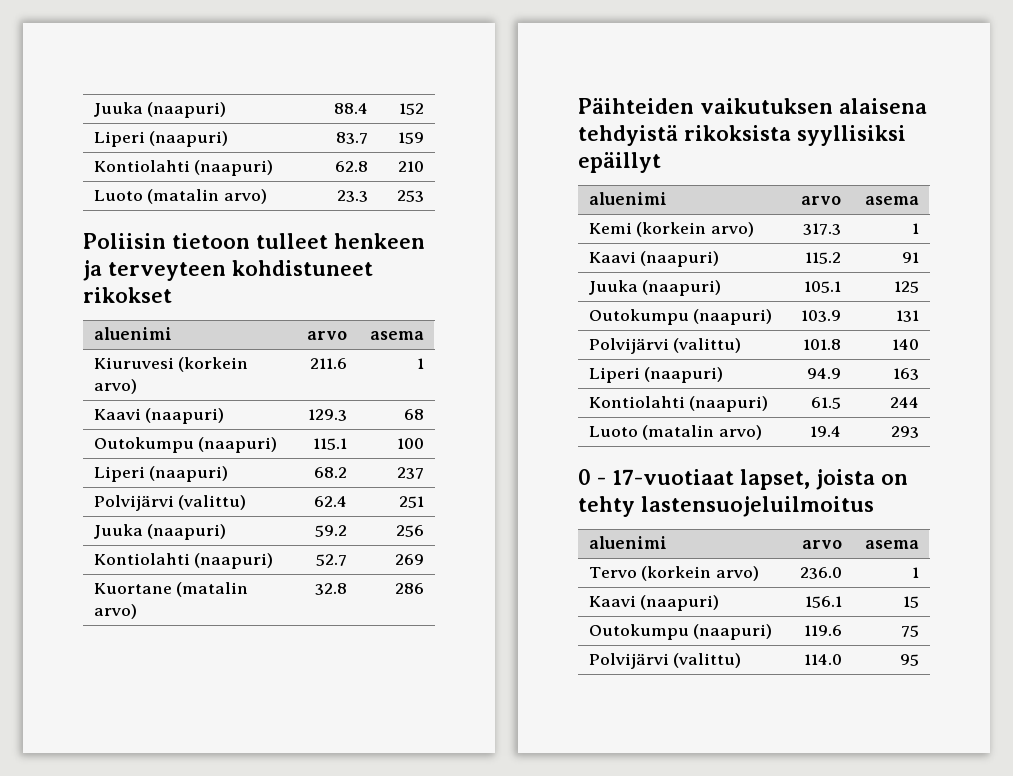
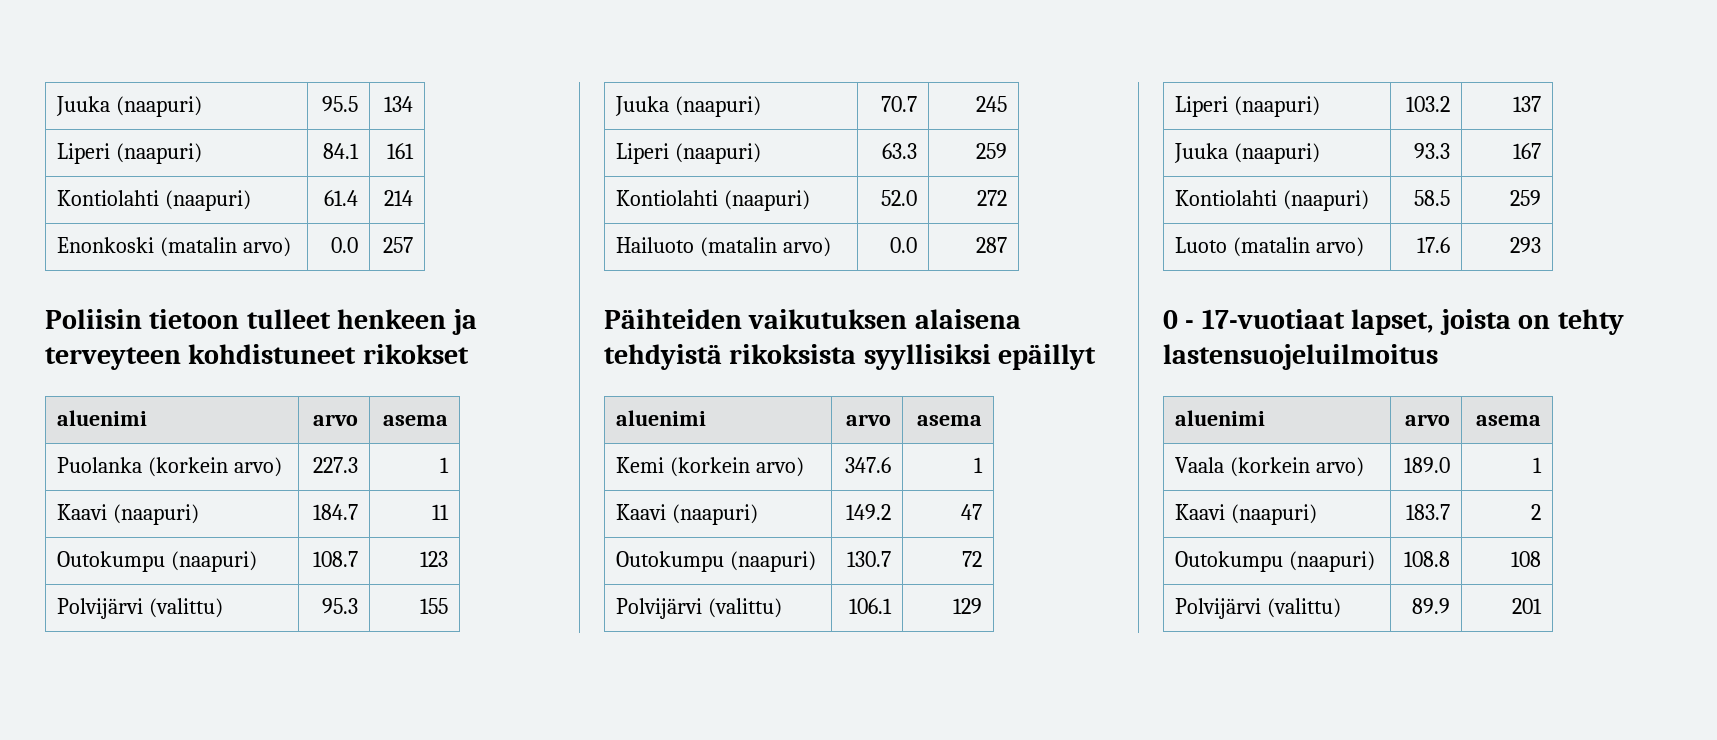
- Juuka (naapuri) | 88.4 | 152
- Liperi (naapuri) | 83.7 | 159
- Kontiolahti (naapuri) | 62.8 | 210
- Luoto (matalin arvo) | 23.3 | 253
+ Juuka (naapuri) | 95.5 | 134
+ Liperi (naapuri) | 84.1 | 161
+ Kontiolahti (naapuri) | 61.4 | 214
+ Enonkoski (matalin arvo) | 0.0 | 257
- Kiuruvesi (korkein arvo) | 211.6 | 1
- Kaavi (naapuri) | 129.3 | 68
- Outokumpu (naapuri) | 115.1 | 100
- Liperi (naapuri) | 68.2 | 237
- Polvijärvi (valittu) | 62.4 | 251
- Juuka (naapuri) | 59.2 | 256
- Kontiolahti (naapuri) | 52.7 | 269
- Kuortane (matalin arvo) | 32.8 | 286
+ Puolanka (korkein arvo) | 227.3 | 1
+ Kaavi (naapuri) | 184.7 | 11
+ Outokumpu (naapuri) | 108.7 | 123
+ Polvijärvi (valittu) | 95.3 | 155
+ Juuka (naapuri) | 70.7 | 245
+ Liperi (naapuri) | 63.3 | 259
+ Kontiolahti (naapuri) | 52.0 | 272
+ Hailuoto (matalin arvo) | 0.0 | 287
- Kemi (korkein arvo) | 317.3 | 1
- Kaavi (naapuri) | 115.2 | 91
- Juuka (naapuri) | 105.1 | 125
- Outokumpu (naapuri) | 103.9 | 131
- Polvijärvi (valittu) | 101.8 | 140
- Liperi (naapuri) | 94.9 | 163
- Kontiolahti (naapuri) | 61.5 | 244
- Luoto (matalin arvo) | 19.4 | 293
+ Kemi (korkein arvo) | 347.6 | 1
+ Kaavi (naapuri) | 149.2 | 47
+ Outokumpu (naapuri) | 130.7 | 72
+ Polvijärvi (valittu) | 106.1 | 129
+ Liperi (naapuri) | 103.2 | 137
+ Juuka (naapuri) | 93.3 | 167
+ Kontiolahti (naapuri) | 58.5 | 259
+ Luoto (matalin arvo) | 17.6 | 293
- Tervo (korkein arvo) | 236.0 | 1
- Kaavi (naapuri) | 156.1 | 15
- Outokumpu (naapuri) | 119.6 | 75
- Polvijärvi (valittu) | 114.0 | 95
+ Vaala (korkein arvo) | 189.0 | 1
+ Kaavi (naapuri) | 183.7 | 2
+ Outokumpu (naapuri) | 108.8 | 108
+ Polvijärvi (valittu) | 89.9 | 201

